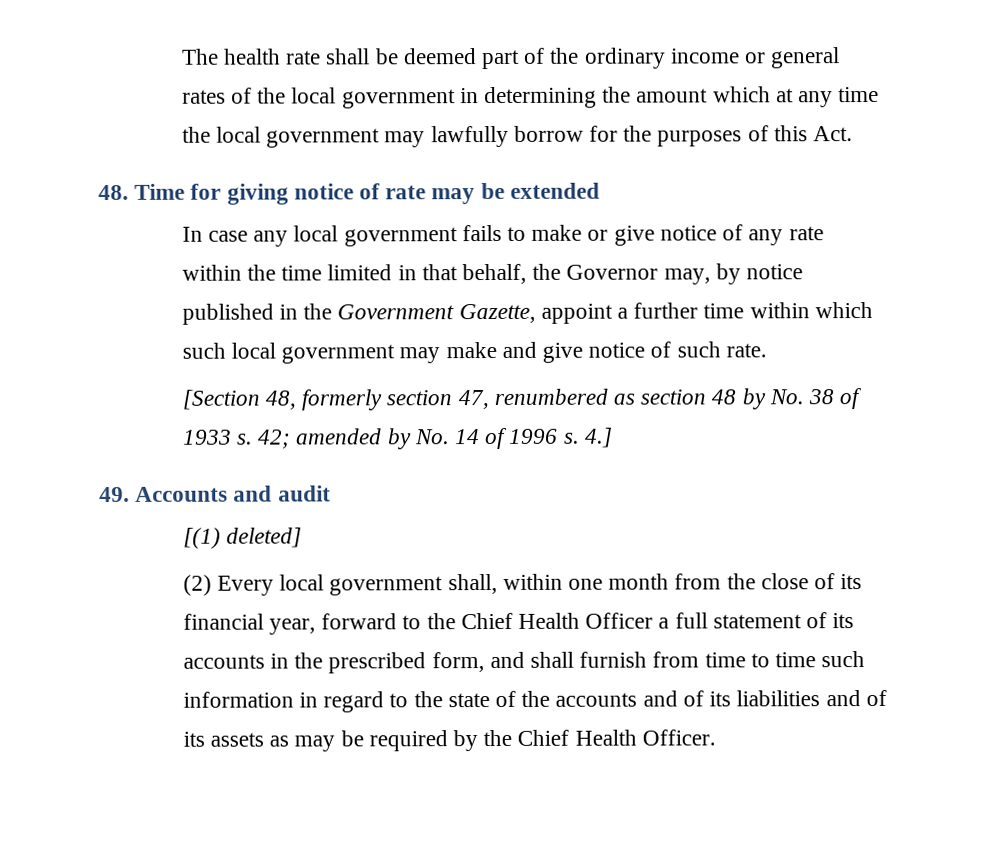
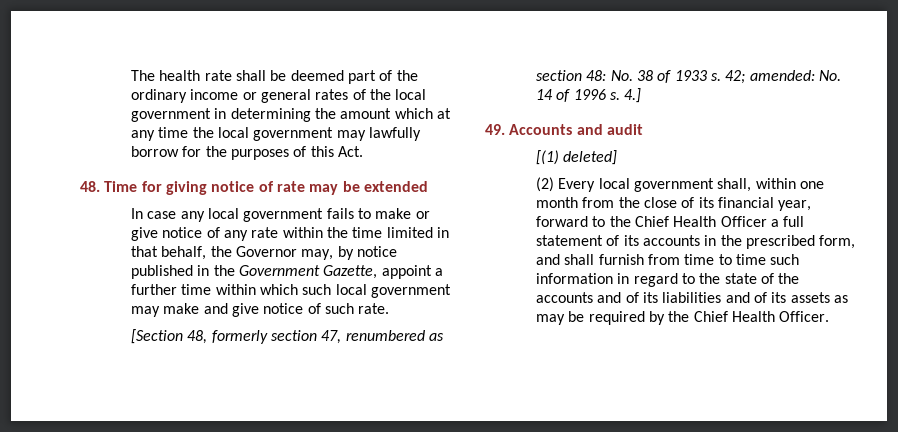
- [Section 48, formerly section 47, renumbered as section 48 by No. 38 of 1933 s.
+ [Section 48, formerly section 47, renumbered as section 48: No. 38 of 1933 s.
- 42; amended by No. 14 of 1996 s.
+ 42; amended: No. 14 of 1996 s.

